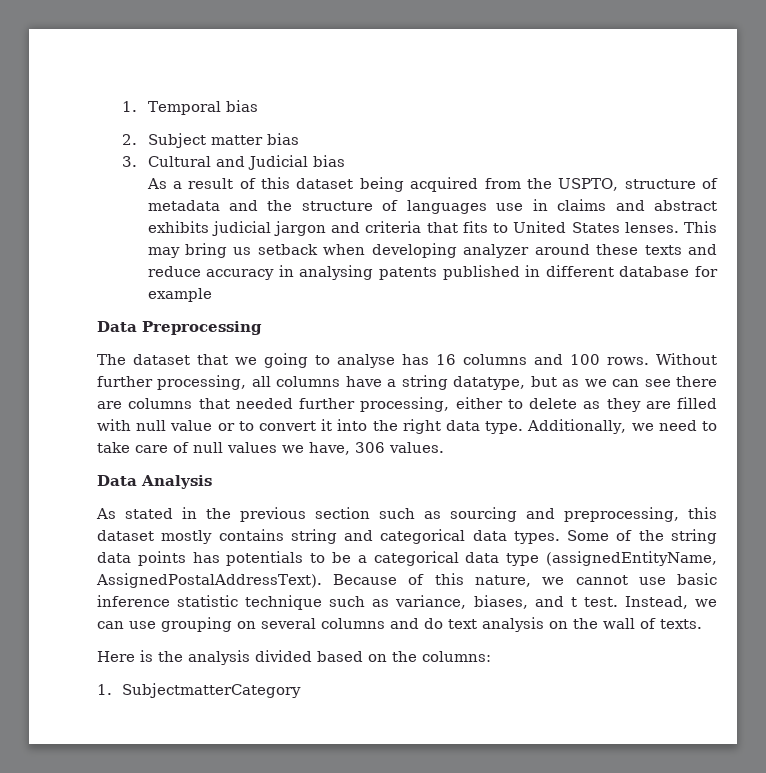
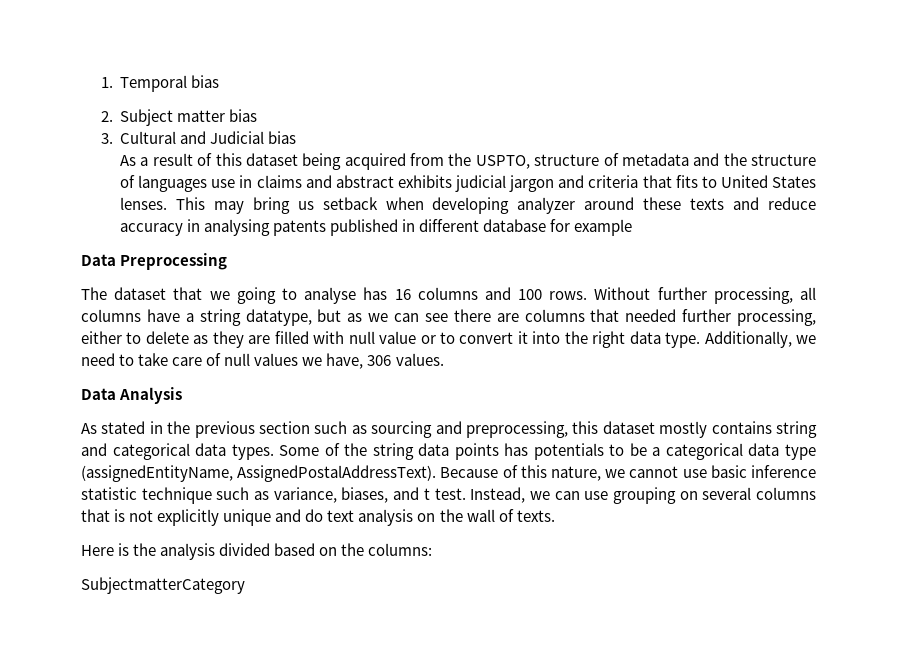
- Instead, we can use grouping on several columns and do text analysis on the wall of texts.
+ Instead, we can use grouping on several columns that is not explicitly unique and do text analysis on the wall of texts.
- 1. SubjectmatterCategory
+ SubjectmatterCategory

